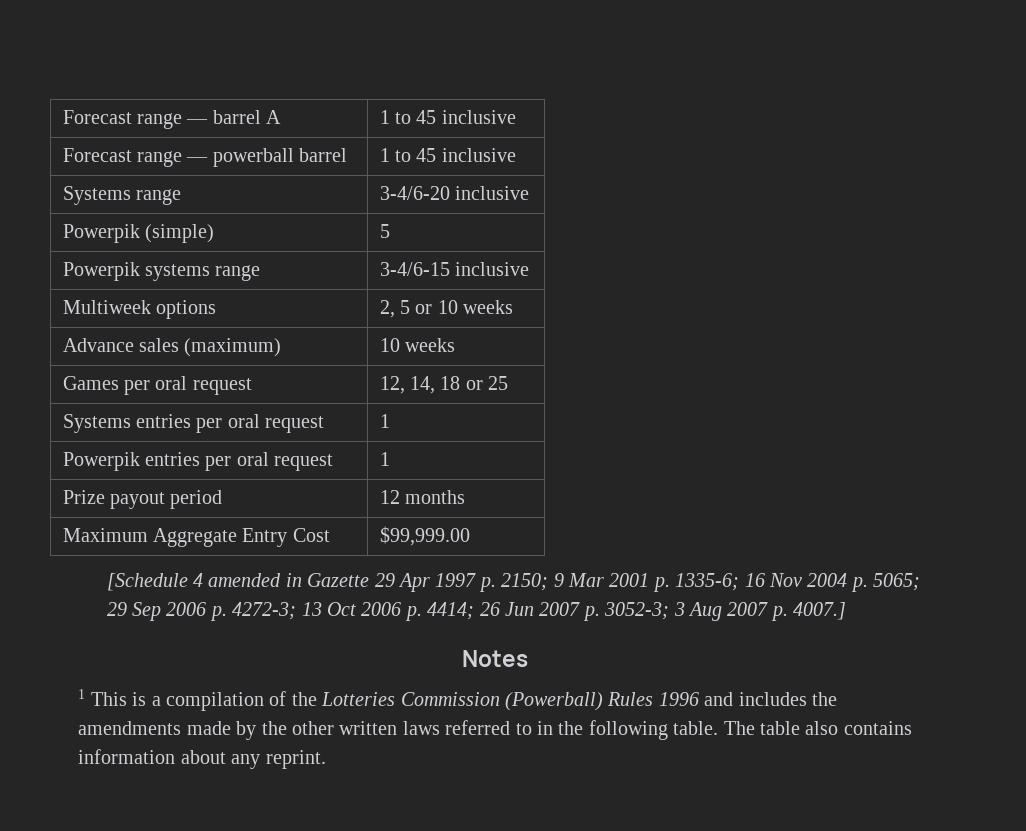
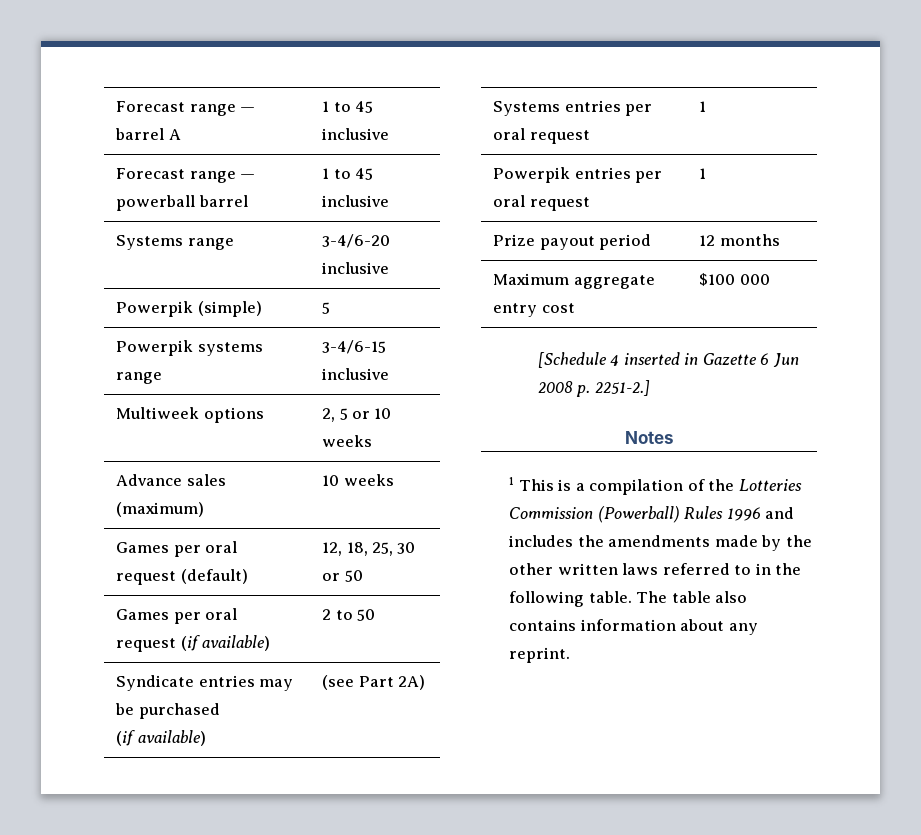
- Games per oral request | 12, 14, 18 or 25
+ Games per oral request (default) | 12, 18, 25, 30 or 50
+ Games per oral request (if available) | 2 to 50
+ Syndicate entries may be purchased
+ (if available) | (see Part 2A)
- Maximum Aggregate Entry Cost | $99,999.00
+ Maximum aggregate entry cost | $100 000
- [Schedule 4 amended in Gazette 29 Apr 1997 p. 2150; 9 Mar 2001 p. 1335-6; 16 Nov 2004 p. 5065; 29 Sep 2006 p. 4272-3; 13 Oct 2006 p. 4414; 26 Jun 2007 p. 3052-3; 3 Aug 2007 p. 4007.]
+ [Schedule 4 inserted in Gazette 6 Jun 2008 p. 2251-2.]

